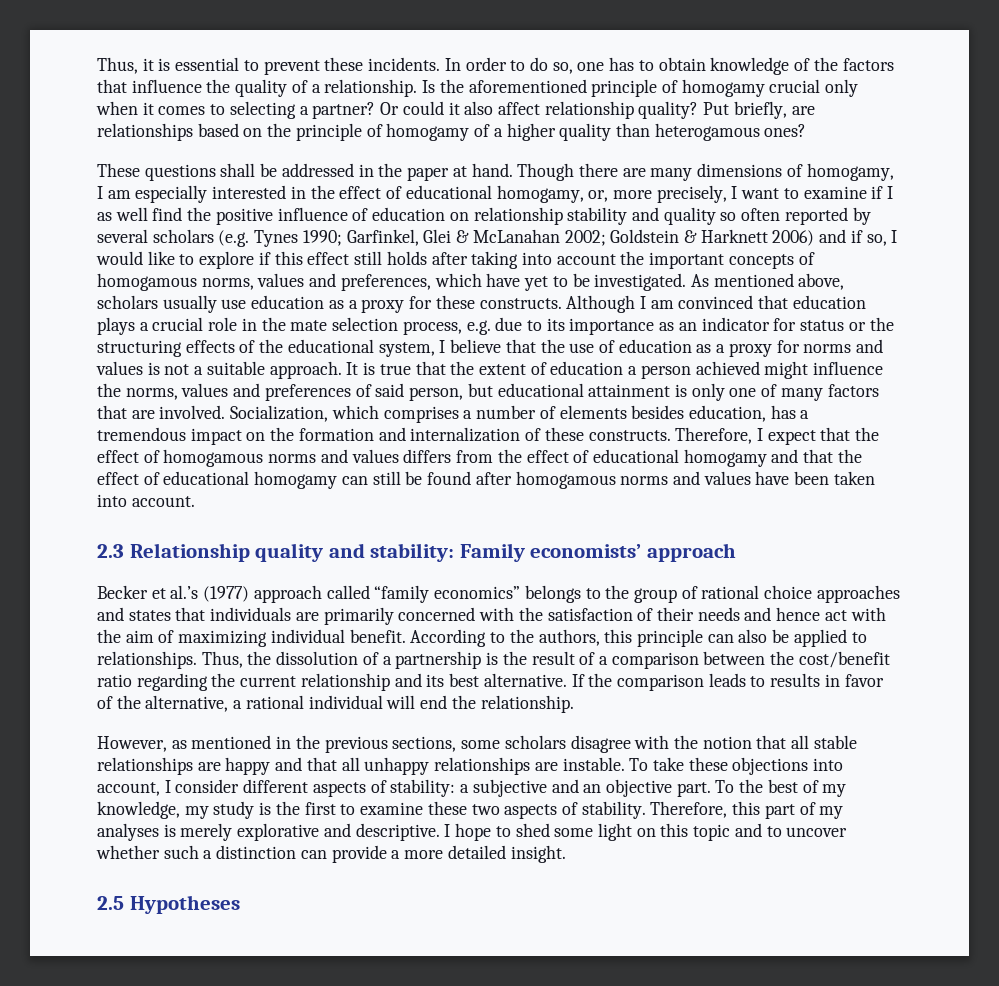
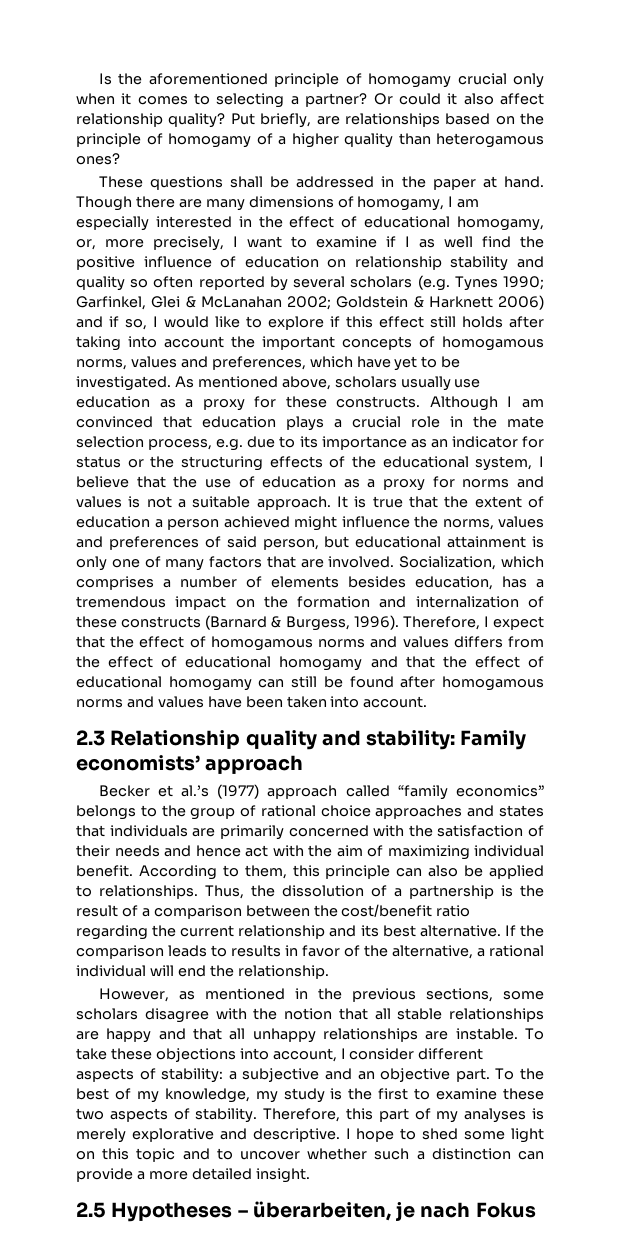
- Thus, it is essential to prevent these incidents. In order to do so, one has to obtain knowledge of the factors that influence the quality of a relationship.
- Socialization, which comprises a number of elements besides education, has a tremendous impact on the formation and internalization of these constructs.
+ Socialization, which comprises a number of elements besides education, has a tremendous impact on the formation and internalization of these constructs (Barnard & Burgess, 1996).
- According to the authors, this principle can also be applied to relationships.
+ According to them, this principle can also be applied to relationships.
- 2.5 Hypotheses
+ 2.5 Hypotheses – überarbeiten, je nach Fokus

